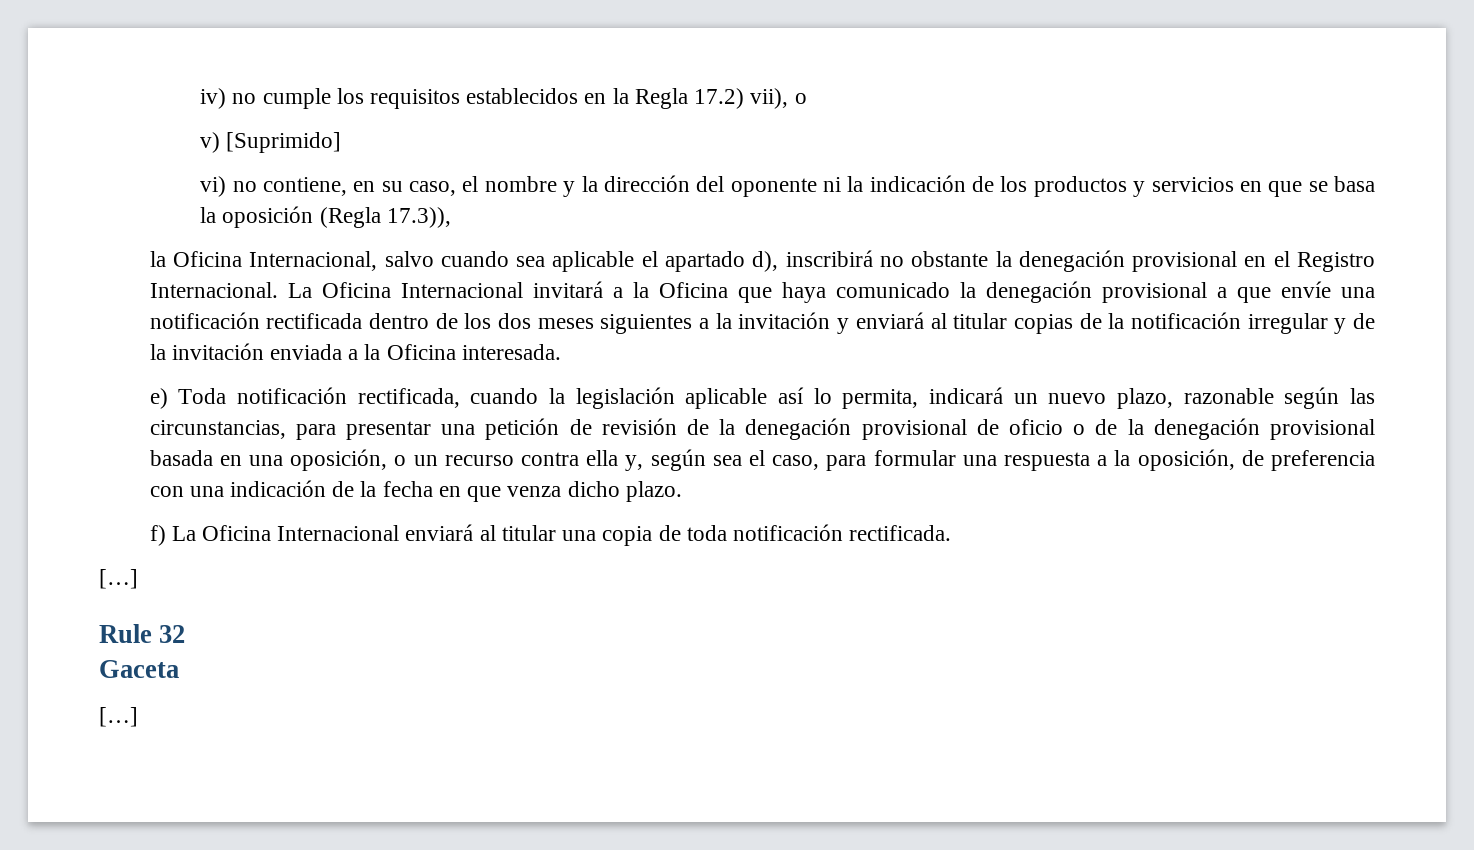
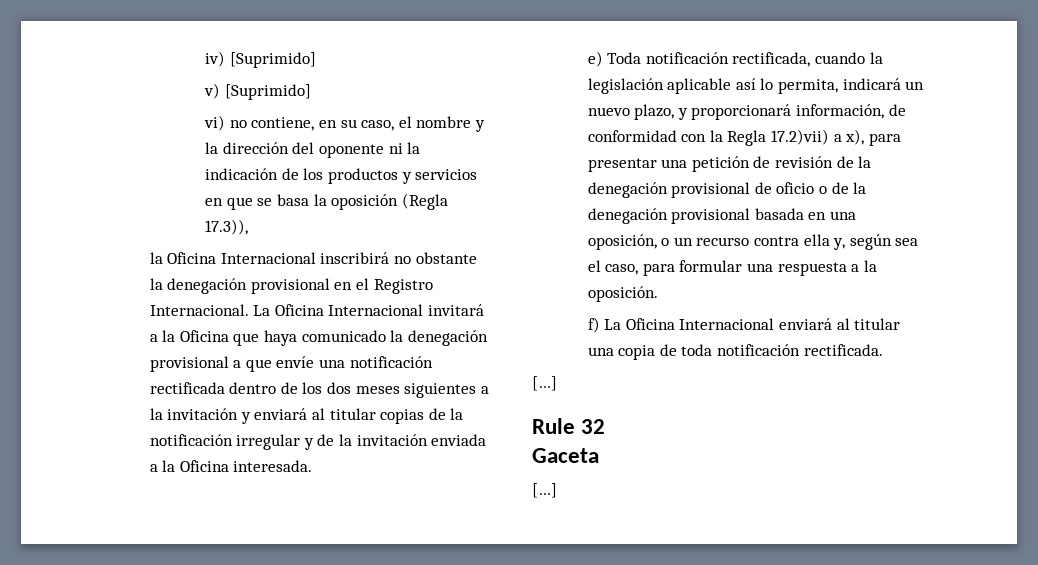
- iv) no cumple los requisitos establecidos en la Regla 17.2) vii), o
+ iv) [Suprimido]
- la Oficina Internacional, salvo cuando sea aplicable el apartado d), inscribirá no obstante la denegación provisional en el Registro Internacional.
+ la Oficina Internacional inscribirá no obstante la denegación provisional en el Registro Internacional.
- e) Toda notificación rectificada, cuando la legislación aplicable así lo permita, indicará un nuevo plazo, razonable según las circunstancias, para presentar una petición de revisión de la denegación provisional de oficio o de la denegación provisional basada en una oposición, o un recurso contra ella y, según sea el caso, para formular una respuesta a la oposición, de preferencia con una indicación de la fecha en que venza dicho plazo.
+ e) Toda notificación rectificada, cuando la legislación aplicable así lo permita, indicará un nuevo plazo, y proporcionará información, de conformidad con la Regla 17.2)vii) a x), para presentar una petición de revisión de la denegación provisional de oficio o de la denegación provisional basada en una oposición, o un recurso contra ella y, según sea el caso, para formular una respuesta a la oposición.

